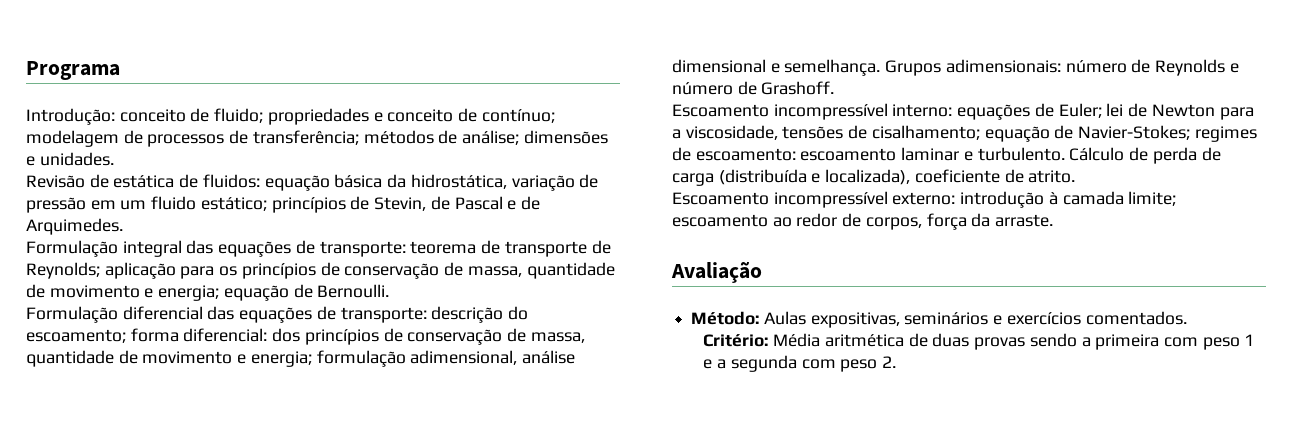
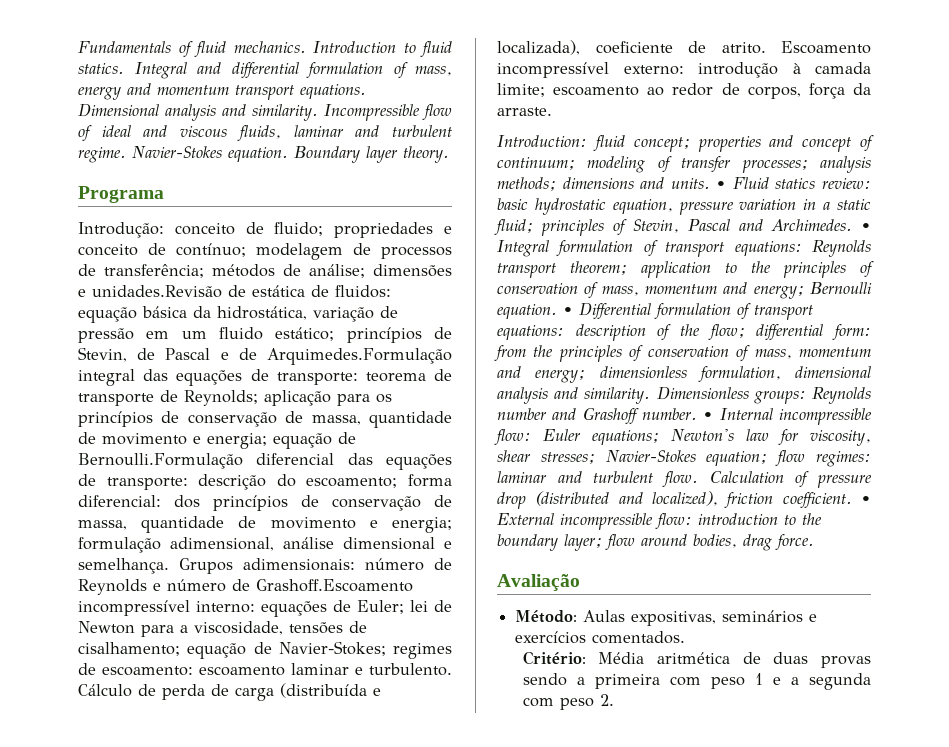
+ Fundamentals of fluid mechanics. Introduction to fluid statics. Integral and differential formulation of mass, energy and momentum transport equations. Dimensional analysis and similarity. Incompressible flow of ideal and viscous fluids, laminar and turbulent regime. Navier-Stokes equation. Boundary layer theory.
- dimensões e unidades.
- Revisão de estática de fluidos:
+ dimensões e unidades.Revisão de estática de fluidos:
- princípios de Stevin, de Pascal e de Arquimedes.
- Formulação integral das equações de transporte:
+ princípios de Stevin, de Pascal e de Arquimedes.Formulação integral das equações de transporte:
- equação de Bernoulli.
- Formulação diferencial das equações de transporte:
+ equação de Bernoulli.Formulação diferencial das equações de transporte:
- Grupos adimensionais: número de Reynolds e número de Grashoff.
- Escoamento incompressível interno: equações de Euler; lei de Newton para a viscosidade, tensões de cisalhamento; equação de Navier-Stokes; regimes de escoamento: escoamento laminar e turbulento.
+ Grupos adimensionais: número de Reynolds e número de Grashoff.Escoamento incompressível interno: equações de Euler; lei de Newton para a viscosidade, tensões de cisalhamento; equação de Navier-Stokes; regimes de escoamento: escoamento laminar e turbulento.
- Cálculo de perda de carga (distribuída e localizada), coeficiente de atrito.
- Escoamento incompressível externo: introdução à camada limite; escoamento ao redor de corpos, força da arraste.
+ Cálculo de perda de carga (distribuída e localizada), coeficiente de atrito. Escoamento incompressível externo: introdução à camada limite; escoamento ao redor de corpos, força da arraste.
+ Introduction: fluid concept; properties and concept of continuum; modeling of transfer processes; analysis methods; dimensions and units. • Fluid statics review: basic hydrostatic equation, pressure variation in a static fluid; principles of Stevin, Pascal and Archimedes. • Integral formulation of transport equations: Reynolds transport theorem; application to the principles of conservation of mass, momentum and energy; Bernoulli equation. • Differential formulation of transport equations: description of the flow; differential form: from the principles of conservation of mass, momentum and energy; dimensionless formulation, dimensional analysis and similarity. Dimensionless groups: Reynolds number and Grashoff number. • Internal incompressible flow: Euler equations; Newton's law for viscosity, shear stresses; Navier-Stokes equation; flow regimes: laminar and turbulent flow. Calculation of pressure drop (distributed and localized), friction coefficient. • External incompressible flow: introduction to the boundary layer; flow around bodies, drag force.

